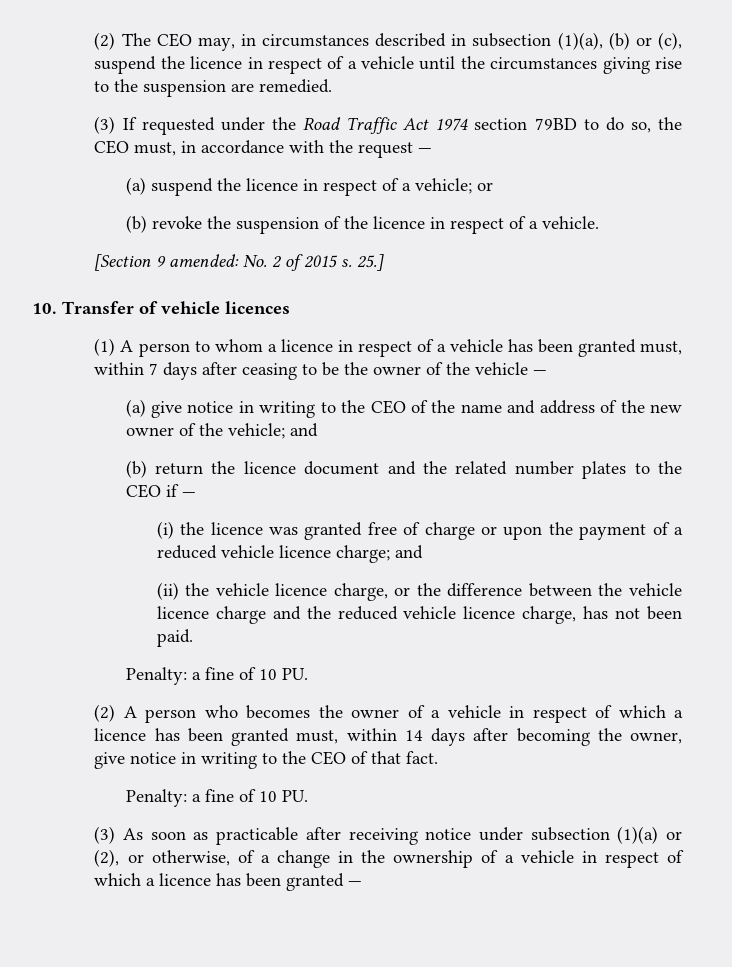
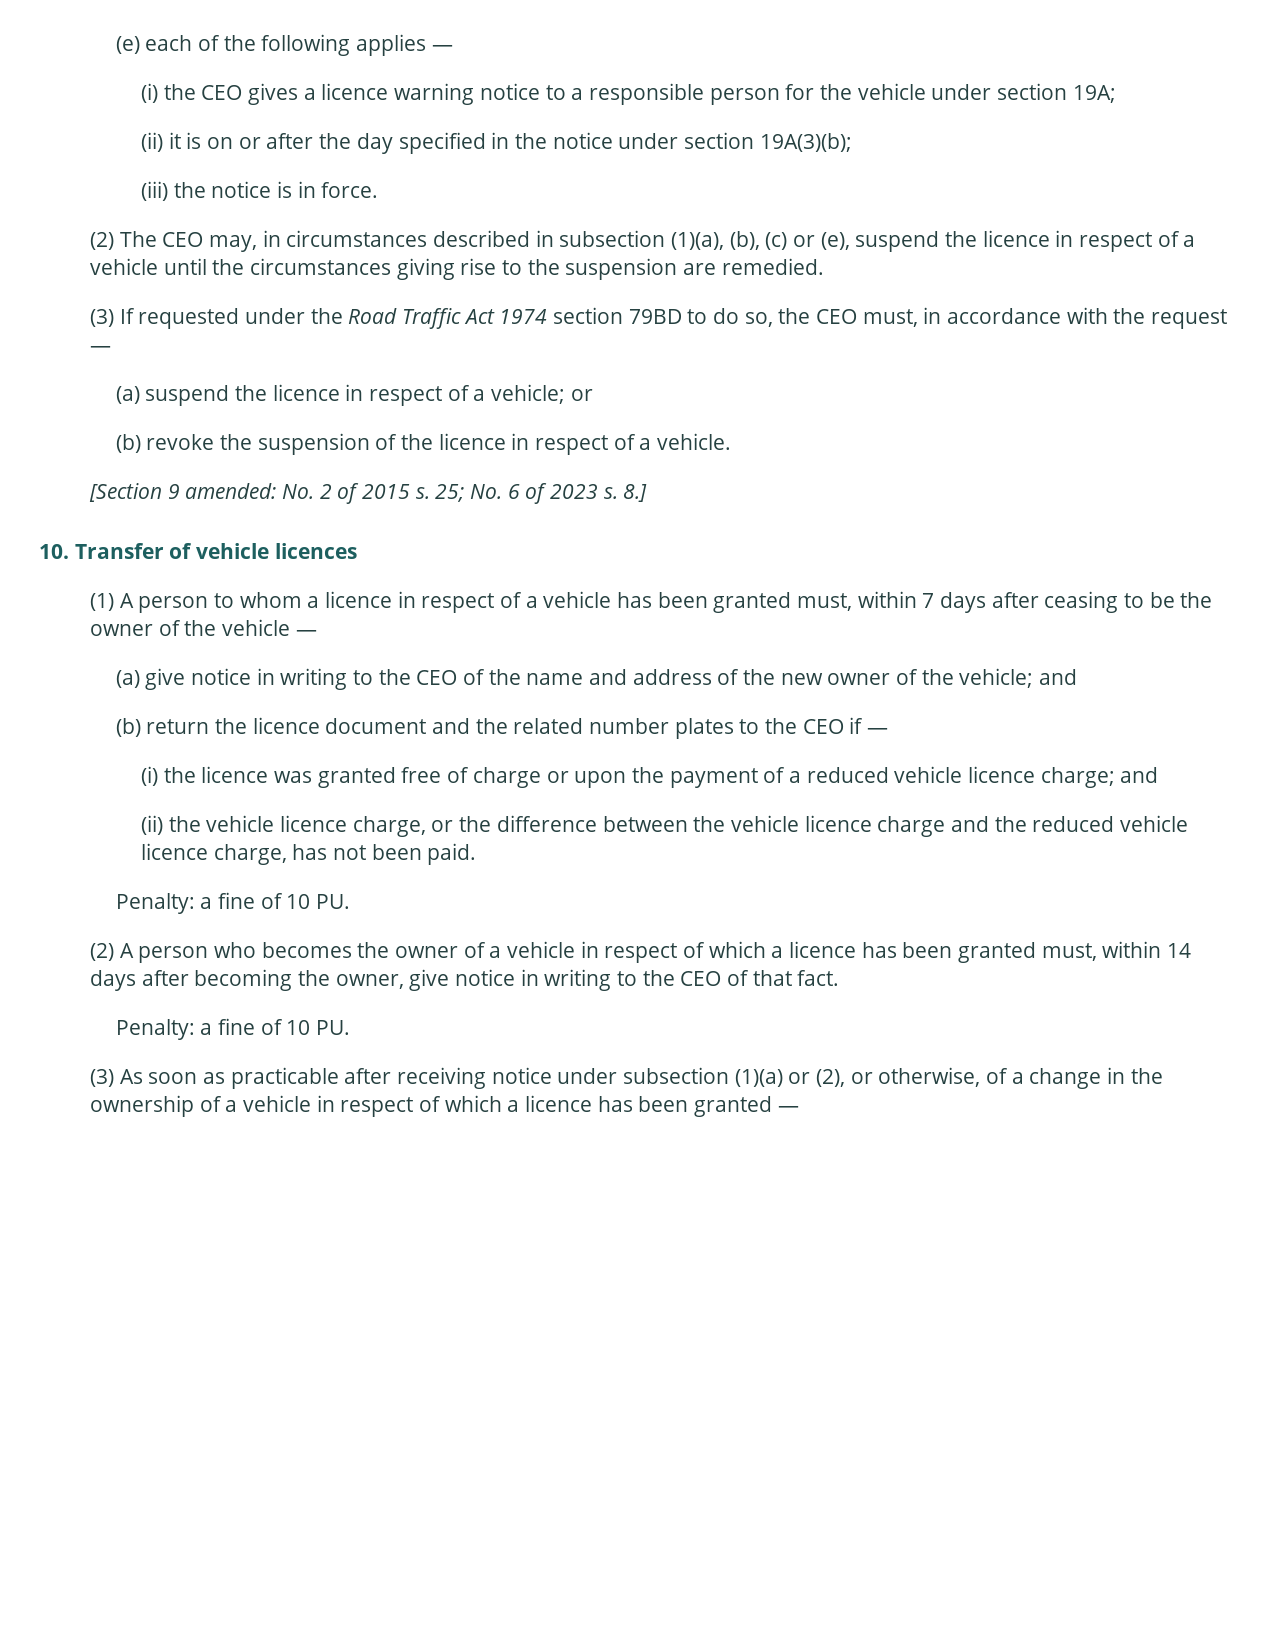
+ (e) each of the following applies —
+ (i) the CEO gives a licence warning notice to a responsible person for the vehicle under section 19A;
+ (ii) it is on or after the day specified in the notice under section 19A(3)(b);
+ (iii) the notice is in force.
- (2) The CEO may, in circumstances described in subsection (1)(a), (b) or (c), suspend the licence in respect of a vehicle until the circumstances giving rise to the suspension are remedied.
+ (2) The CEO may, in circumstances described in subsection (1)(a), (b), (c) or (e), suspend the licence in respect of a vehicle until the circumstances giving rise to the suspension are remedied.
- 25.]
+ 25; No. 6 of 2023 s. 8.]

